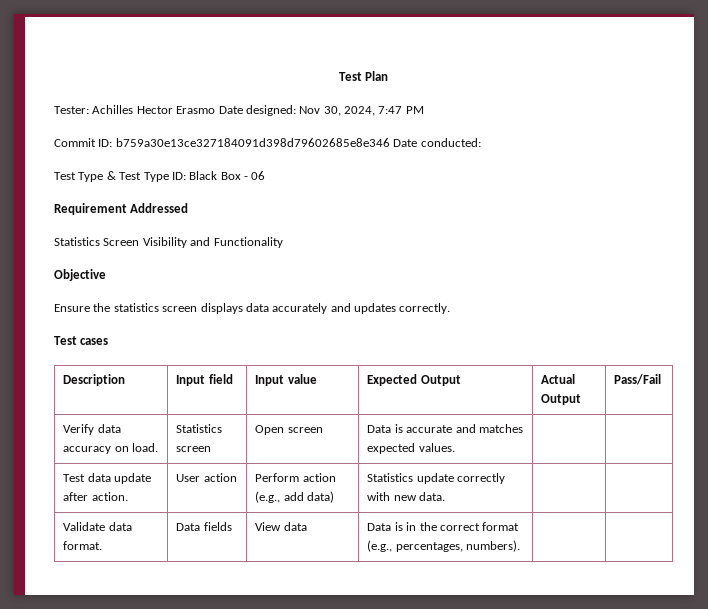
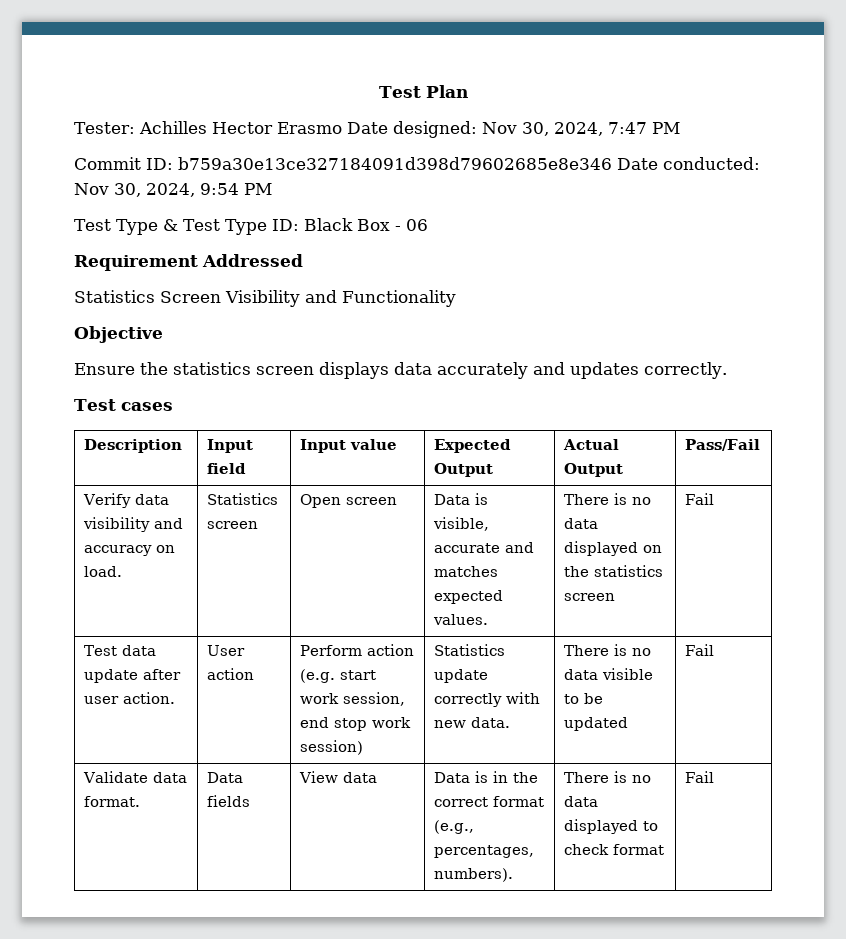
- Commit ID: b759a30e13ce327184091d398d79602685e8e346 Date conducted:
+ Commit ID: b759a30e13ce327184091d398d79602685e8e346 Date conducted: Nov 30, 2024, 9:54 PM
- Verify data accuracy on load. | Statistics screen | Open screen | Data is accurate and matches expected values. | |
+ Verify data visibility and accuracy on load. | Statistics screen | Open screen | Data is visible, accurate and matches expected values. | There is no data displayed on the statistics screen | Fail
- Test data update after action. | User action | Perform action (e.g., add data) | Statistics update correctly with new data. | |
+ Test data update after user action. | User action | Perform action (e.g. start work session, end stop work session) | Statistics update correctly with new data. | There is no data visible to be updated | Fail
- Validate data format. | Data fields | View data | Data is in the correct format (e.g., percentages, numbers). | |
+ Validate data format. | Data fields | View data | Data is in the correct format (e.g., percentages, numbers). | There is no data displayed to check format | Fail

